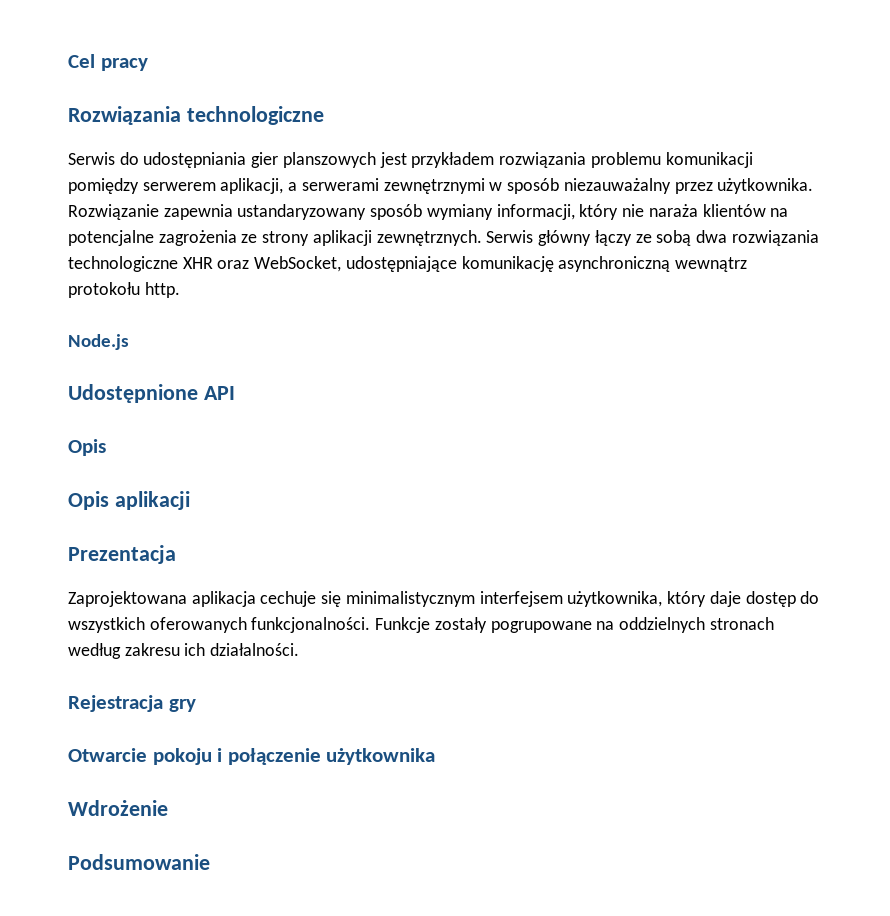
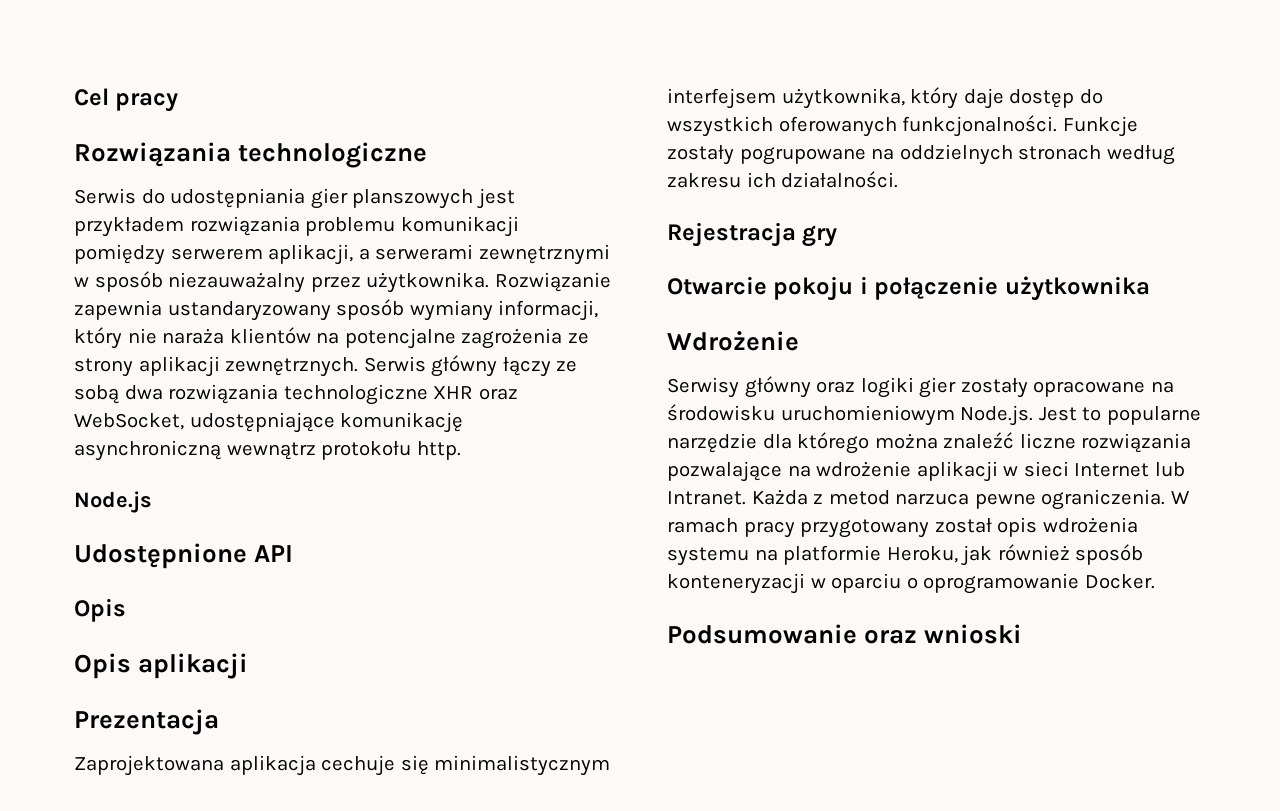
+ Serwisy główny oraz logiki gier zostały opracowane na środowisku uruchomieniowym Node.js. Jest to popularne narzędzie dla którego można znaleźć liczne rozwiązania pozwalające na wdrożenie aplikacji w sieci Internet lub Intranet. Każda z metod narzuca pewne ograniczenia. W ramach pracy przygotowany został opis wdrożenia systemu na platformie Heroku, jak również sposób konteneryzacji w oparciu o oprogramowanie Docker.
- Podsumowanie
+ Podsumowanie oraz wnioski

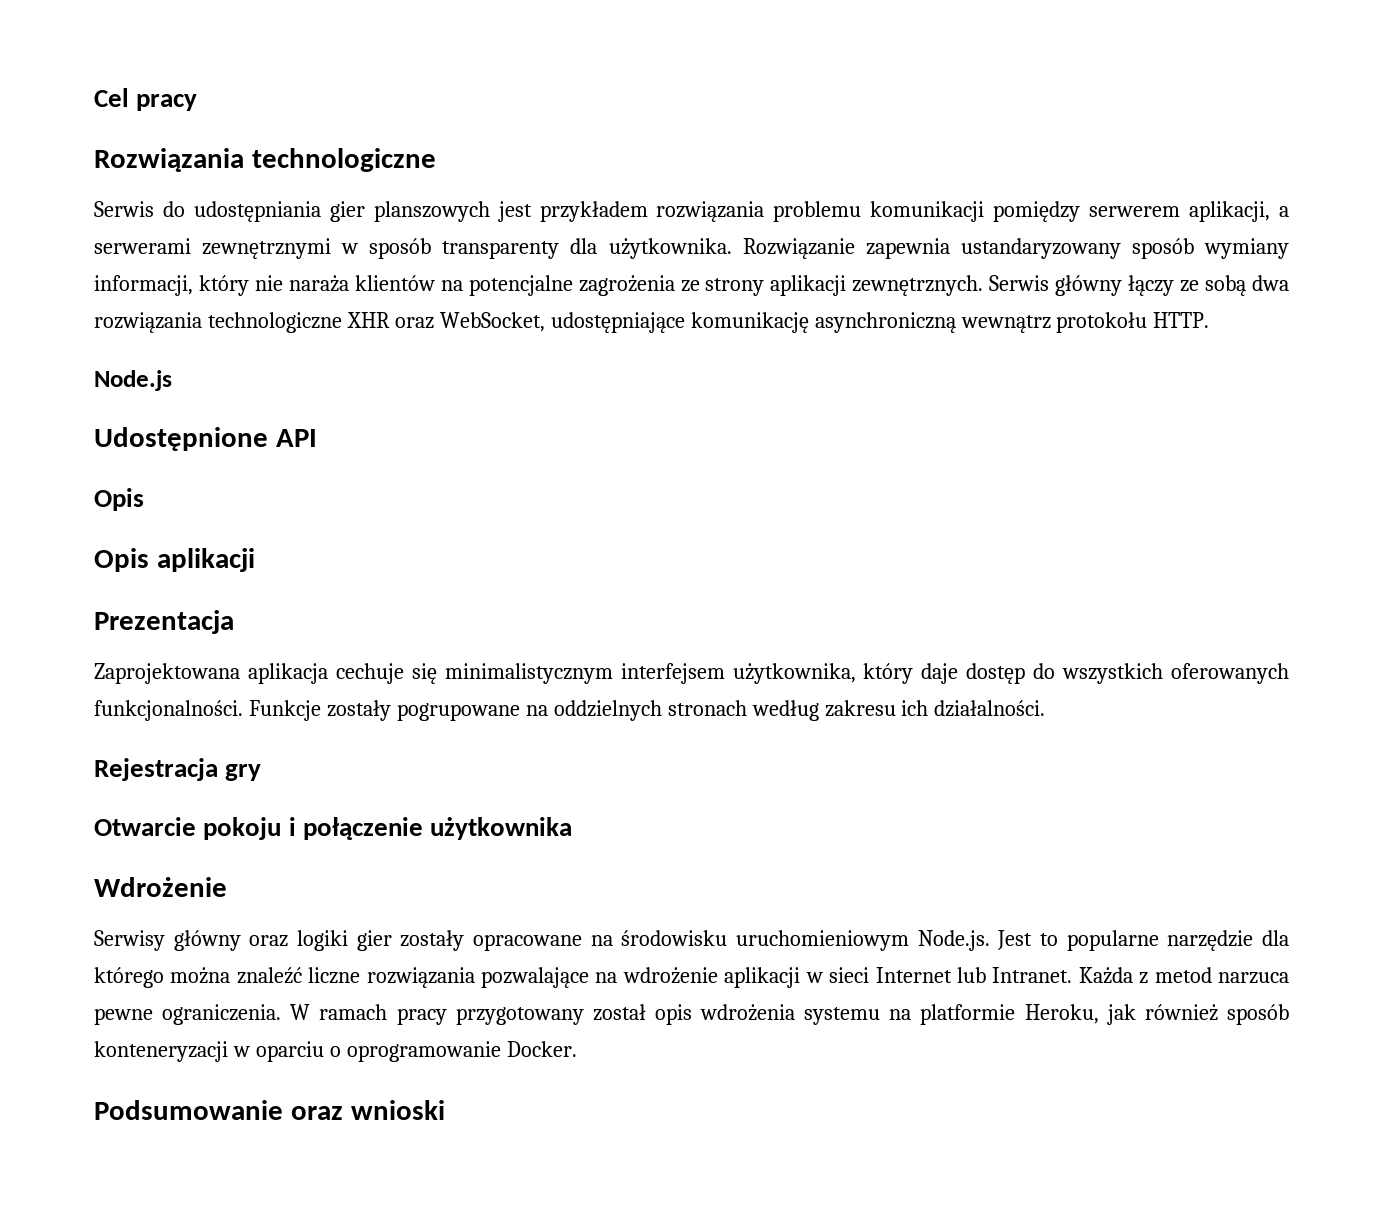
- Serwis do udostępniania gier planszowych jest przykładem rozwiązania problemu komunikacji pomiędzy serwerem aplikacji, a serwerami zewnętrznymi w sposób niezauważalny przez użytkownika.
+ Serwis do udostępniania gier planszowych jest przykładem rozwiązania problemu komunikacji pomiędzy serwerem aplikacji, a serwerami zewnętrznymi w sposób transparenty dla użytkownika.
- Serwis główny łączy ze sobą dwa rozwiązania technologiczne XHR oraz WebSocket, udostępniające komunikację asynchroniczną wewnątrz protokołu http.
+ Serwis główny łączy ze sobą dwa rozwiązania technologiczne XHR oraz WebSocket, udostępniające komunikację asynchroniczną wewnątrz protokołu HTTP.

